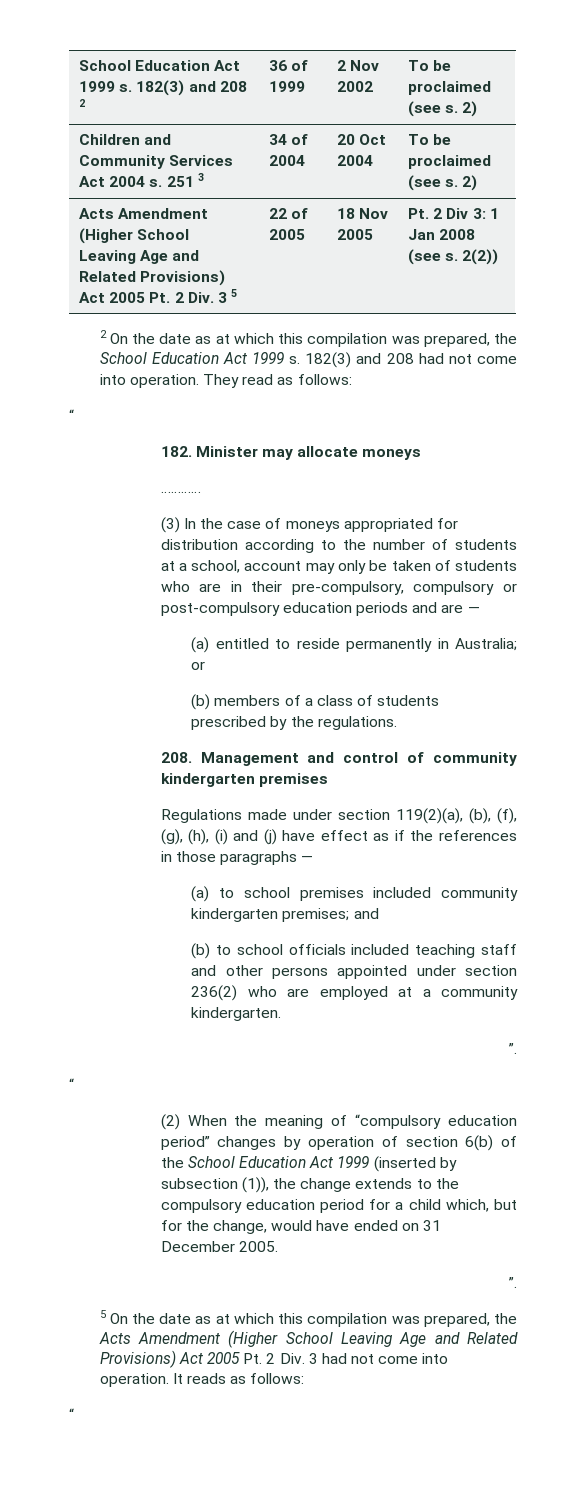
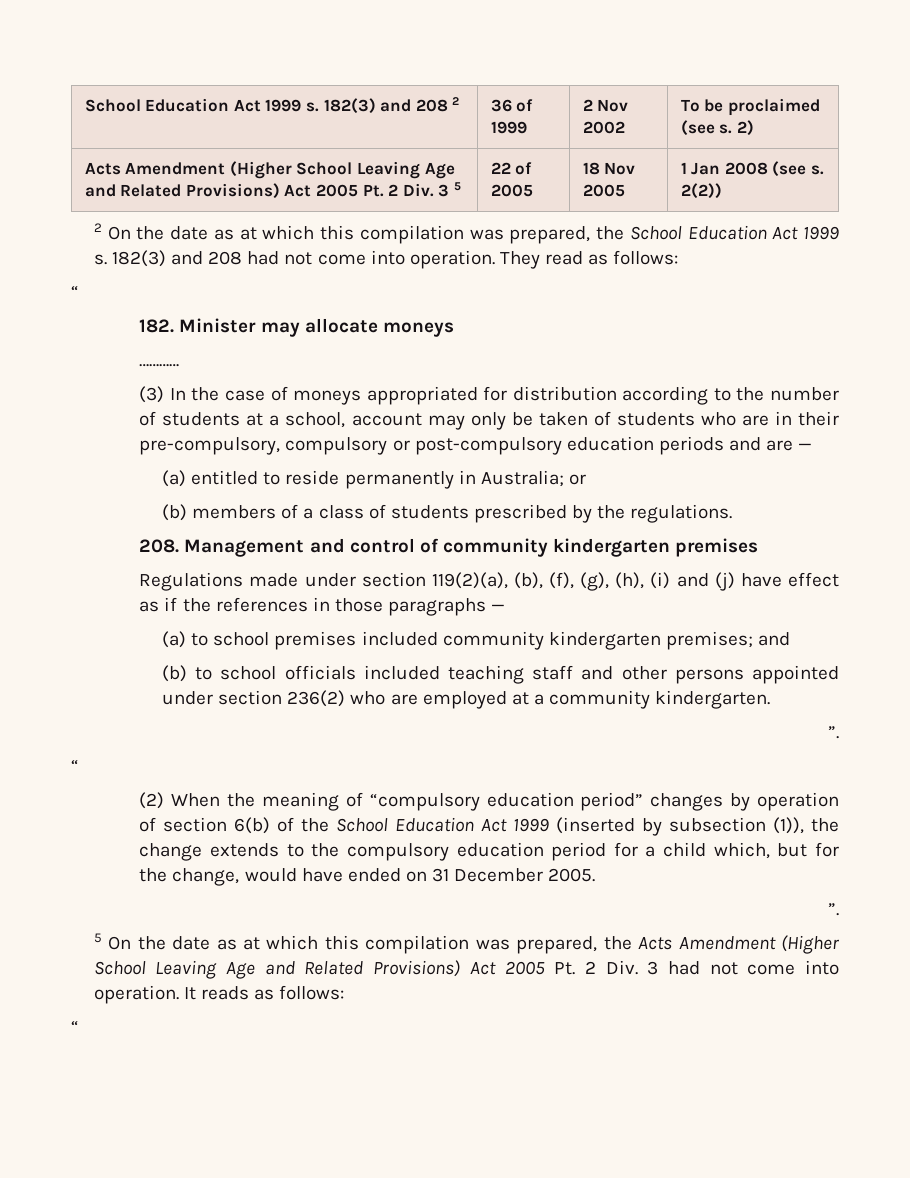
- Children and Community Services Act 2004 s. 251 3 | 34 of 2004 | 20 Oct 2004 | To be proclaimed (see s. 2)
- Acts Amendment (Higher School Leaving Age and Related Provisions) Act 2005 Pt. 2 Div. 3 5 | 22 of 2005 | 18 Nov 2005 | Pt. 2 Div 3: 1 Jan 2008 (see s. 2(2))
+ Acts Amendment (Higher School Leaving Age and Related Provisions) Act 2005 Pt. 2 Div. 3 5 | 22 of 2005 | 18 Nov 2005 | 1 Jan 2008 (see s. 2(2))

